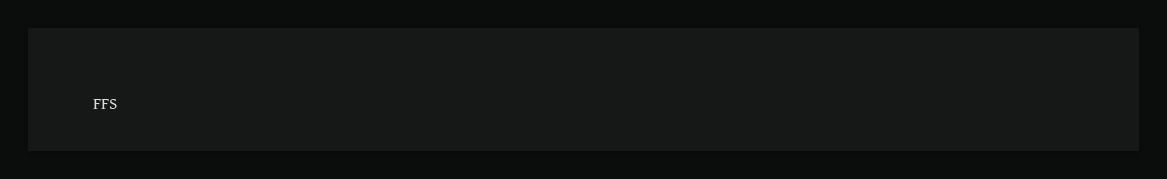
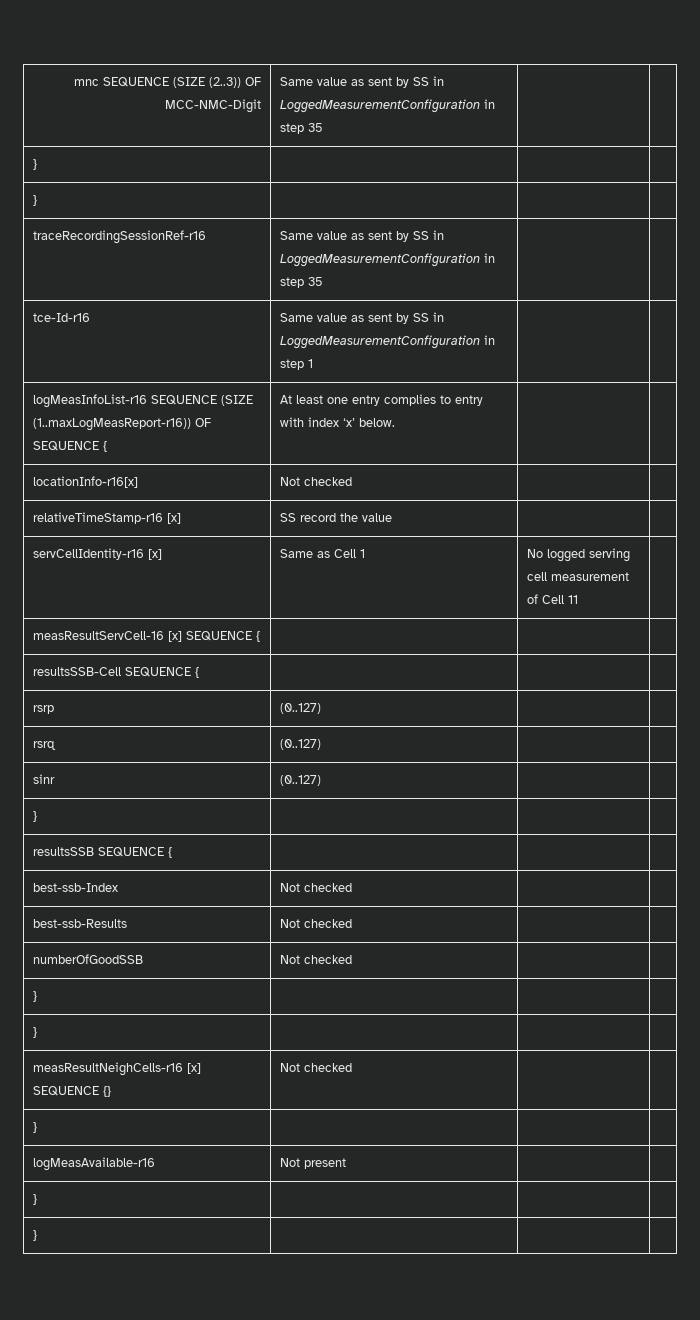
- FFS
+ mnc SEQUENCE (SIZE (2..3)) OF MCC-NMC-Digit | Same value as sent by SS in LoggedMeasurementConfiguration in step 35 | |
+ } | | |
+ } | | |
+ traceRecordingSessionRef-r16 | Same value as sent by SS in LoggedMeasurementConfiguration in step 35 | |
+ tce-Id-r16 | Same value as sent by SS in LoggedMeasurementConfiguration in step 1 | |
+ logMeasInfoList-r16 SEQUENCE (SIZE (1..maxLogMeasReport-r16)) OF SEQUENCE { | At least one entry complies to entry with index ‘x’ below. | |
+ locationInfo-r16[x] | Not checked | |
+ relativeTimeStamp-r16 [x] | SS record the value | |
+ servCellIdentity-r16 [x] | Same as Cell 1 | No logged serving cell measurement of Cell 11 |
+ measResultServCell-16 [x] SEQUENCE { | | |
+ resultsSSB-Cell SEQUENCE { | | |
+ rsrp | (0..127) | |
+ rsrq | (0..127) | |
+ sinr | (0..127) | |
+ } | | |
+ resultsSSB SEQUENCE { | | |
+ best-ssb-Index | Not checked | |
+ best-ssb-Results | Not checked | |
+ numberOfGoodSSB | Not checked | |
+ } | | |
+ } | | |
+ measResultNeighCells-r16 [x] SEQUENCE {} | Not checked | |
+ } | | |
+ logMeasAvailable-r16 | Not present | |
+ } | | |
+ } | | |

